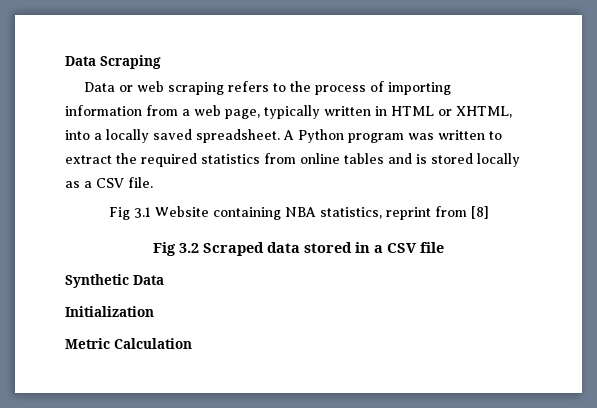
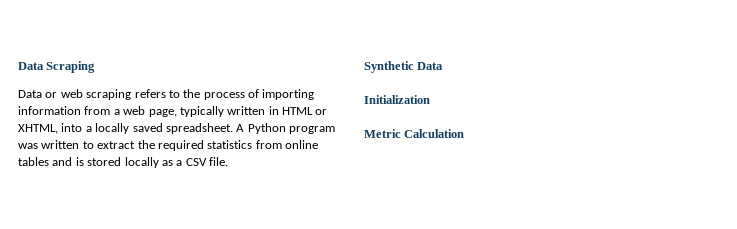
- Fig 3.1 Website containing NBA statistics, reprint from [8]
- Fig 3.2 Scraped data stored in a CSV file

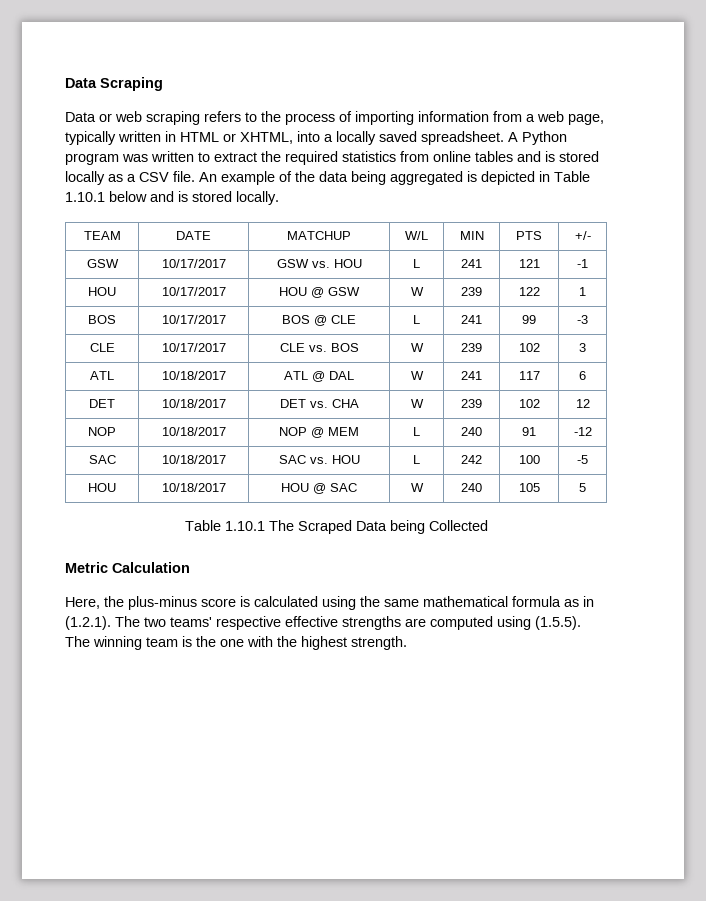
- A Python program was written to extract the required statistics from online tables and is stored locally as a CSV file.
- Synthetic Data
- Initialization
+ A Python program was written to extract the required statistics from online tables and is stored locally as a CSV file. An example of the data being aggregated is depicted in Table 1.10.1 below and is stored locally.
+ TEAM | DATE | MATCHUP | W/L | MIN | PTS | +/-
+ GSW | 10/17/2017 | GSW vs. HOU | L | 241 | 121 | -1
+ HOU | 10/17/2017 | HOU @ GSW | W | 239 | 122 | 1
+ BOS | 10/17/2017 | BOS @ CLE | L | 241 | 99 | -3
+ CLE | 10/17/2017 | CLE vs. BOS | W | 239 | 102 | 3
+ ATL | 10/18/2017 | ATL @ DAL | W | 241 | 117 | 6
+ DET | 10/18/2017 | DET vs. CHA | W | 239 | 102 | 12
+ NOP | 10/18/2017 | NOP @ MEM | L | 240 | 91 | -12
+ SAC | 10/18/2017 | SAC vs. HOU | L | 242 | 100 | -5
+ HOU | 10/18/2017 | HOU @ SAC | W | 240 | 105 | 5
+ Table 1.10.1 The Scraped Data being Collected
+ Here, the plus-minus score is calculated using the same mathematical formula as in (1.2.1). The two teams' respective effective strengths are computed using (1.5.5). The winning team is the one with the highest strength.

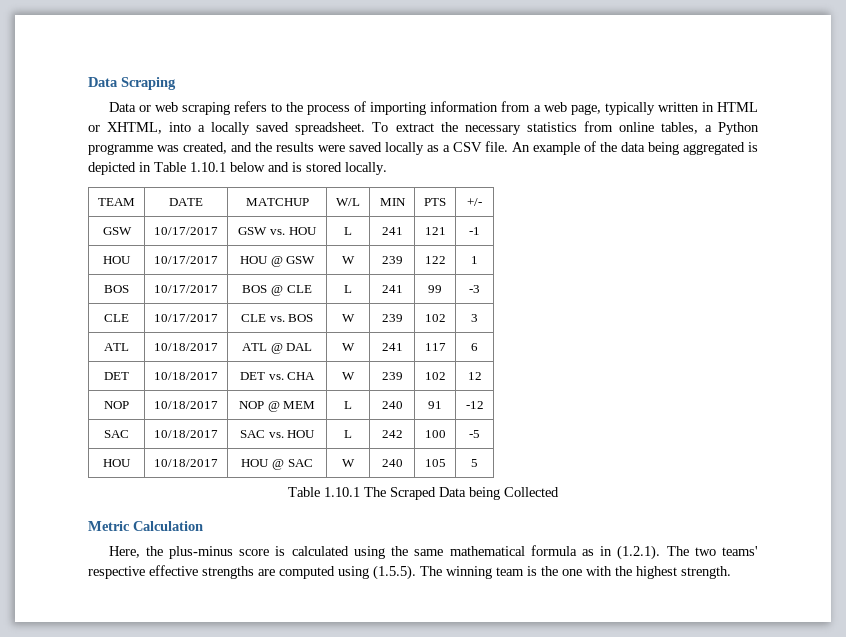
- A Python program was written to extract the required statistics from online tables and is stored locally as a CSV file.
+ To extract the necessary statistics from online tables, a Python programme was created, and the results were saved locally as a CSV file.

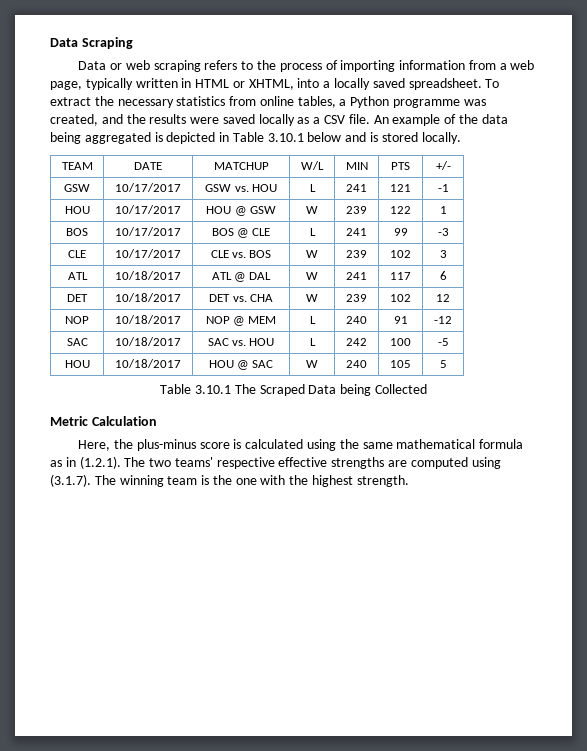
- An example of the data being aggregated is depicted in Table 1.10.1 below and is stored locally.
+ An example of the data being aggregated is depicted in Table 3.10.1 below and is stored locally.
- Table 1.10.1 The Scraped Data being Collected
+ Table 3.10.1 The Scraped Data being Collected
- Here, the plus-minus score is calculated using the same mathematical formula as in (1.2.1). The two teams' respective effective strengths are computed using (1.5.5). The winning team is the one with the highest strength.
+ Here, the plus-minus score is calculated using the same mathematical formula as in (1.2.1). The two teams' respective effective strengths are computed using (3.1.7). The winning team is the one with the highest strength.

